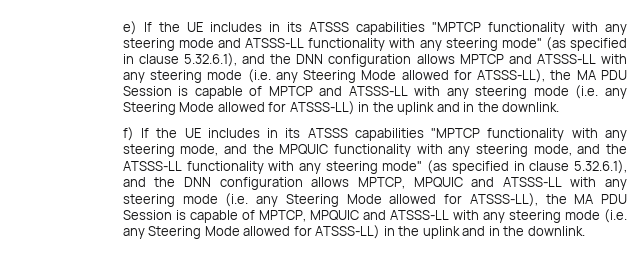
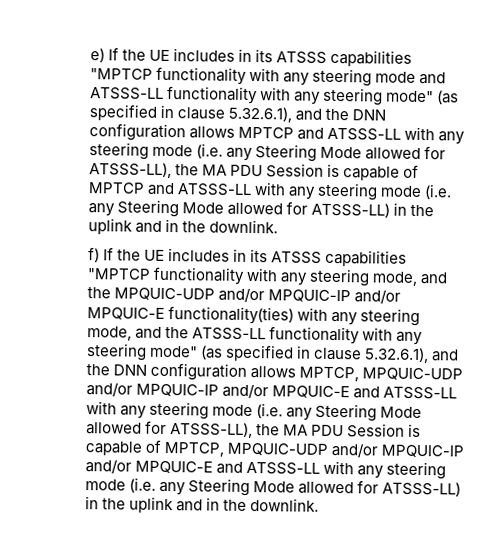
- f) If the UE includes in its ATSSS capabilities "MPTCP functionality with any steering mode, and the MPQUIC functionality with any steering mode, and the ATSSS-LL functionality with any steering mode" (as specified in clause 5.32.6.1), and the DNN configuration allows MPTCP, MPQUIC and ATSSS-LL with any steering mode (i.e. any Steering Mode allowed for ATSSS-LL), the MA PDU Session is capable of MPTCP, MPQUIC and ATSSS-LL with any steering mode (i.e. any Steering Mode allowed for ATSSS-LL) in the uplink and in the downlink.
+ f) If the UE includes in its ATSSS capabilities "MPTCP functionality with any steering mode, and the MPQUIC-UDP and/or MPQUIC-IP and/or MPQUIC-E functionality(ties) with any steering mode, and the ATSSS-LL functionality with any steering mode" (as specified in clause 5.32.6.1), and the DNN configuration allows MPTCP, MPQUIC-UDP and/or MPQUIC-IP and/or MPQUIC-E and ATSSS-LL with any steering mode (i.e. any Steering Mode allowed for ATSSS-LL), the MA PDU Session is capable of MPTCP, MPQUIC-UDP and/or MPQUIC-IP and/or MPQUIC-E and ATSSS-LL with any steering mode (i.e. any Steering Mode allowed for ATSSS-LL) in the uplink and in the downlink.

